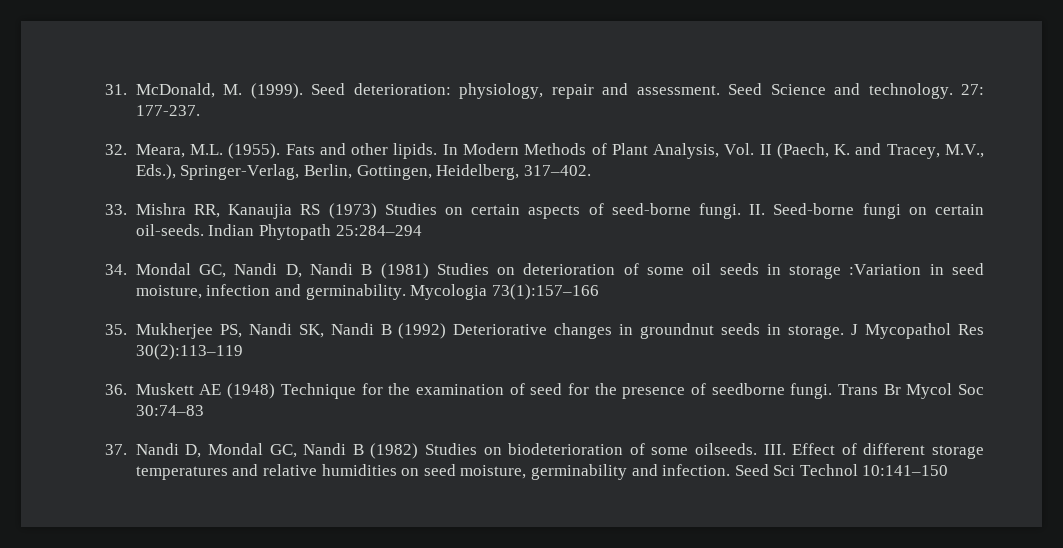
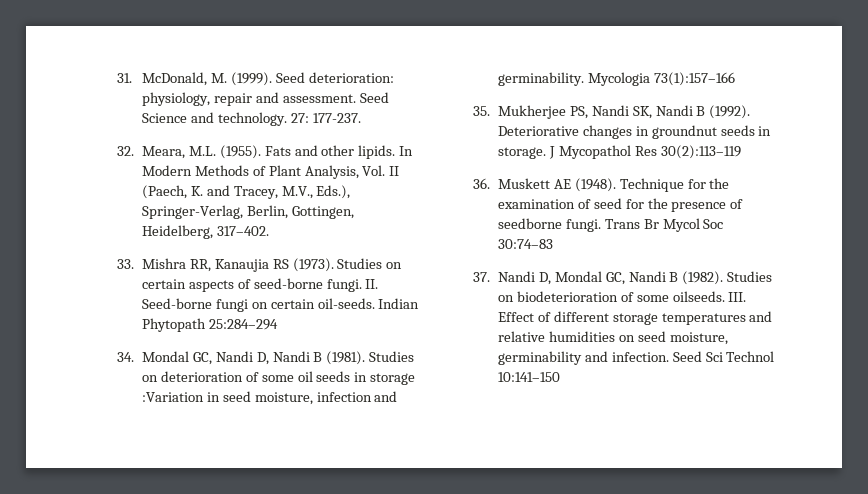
- 33. Mishra RR, Kanaujia RS (1973) Studies on certain aspects of seed-borne fungi.
+ 33. Mishra RR, Kanaujia RS (1973). Studies on certain aspects of seed-borne fungi.
- 34. Mondal GC, Nandi D, Nandi B (1981) Studies on deterioration of some oil seeds in storage :Variation in seed moisture, infection and germinability.
+ 34. Mondal GC, Nandi D, Nandi B (1981). Studies on deterioration of some oil seeds in storage :Variation in seed moisture, infection and germinability.
- 35. Mukherjee PS, Nandi SK, Nandi B (1992) Deteriorative changes in groundnut seeds in storage.
+ 35. Mukherjee PS, Nandi SK, Nandi B (1992). Deteriorative changes in groundnut seeds in storage.
- 36. Muskett AE (1948) Technique for the examination of seed for the presence of seedborne fungi.
+ 36. Muskett AE (1948). Technique for the examination of seed for the presence of seedborne fungi.
- 37. Nandi D, Mondal GC, Nandi B (1982) Studies on biodeterioration of some oilseeds.
+ 37. Nandi D, Mondal GC, Nandi B (1982). Studies on biodeterioration of some oilseeds.

